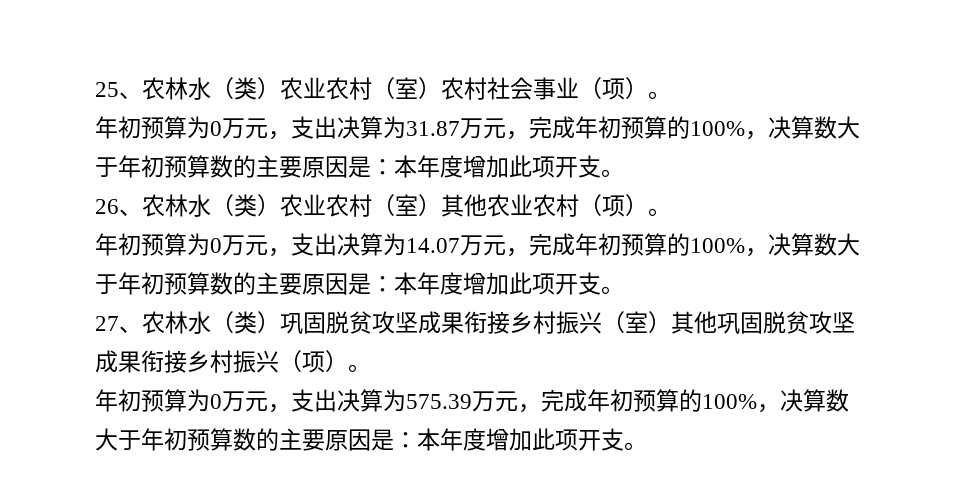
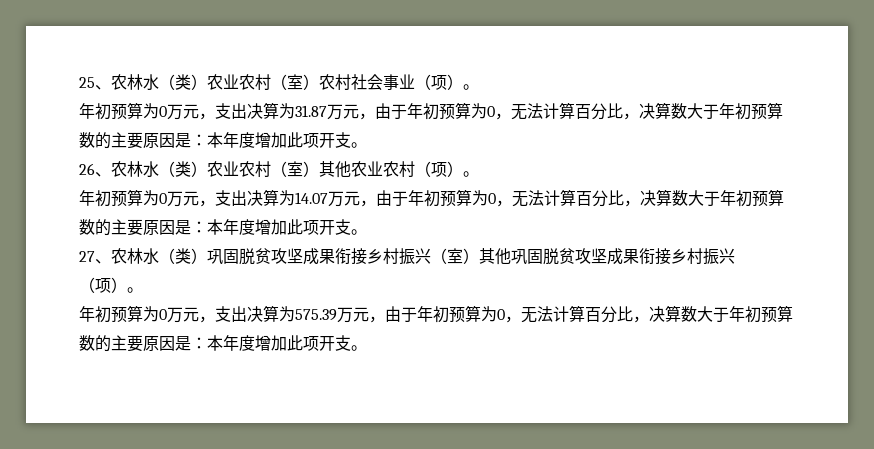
- 年初预算为0万元，支出决算为31.87万元，完成年初预算的100%，决算数大于年初预算数的主要原因是：本年度增加此项开支。
+ 年初预算为0万元，支出决算为31.87万元，由于年初预算为0，无法计算百分比，决算数大于年初预算数的主要原因是：本年度增加此项开支。
- 年初预算为0万元，支出决算为14.07万元，完成年初预算的100%，决算数大于年初预算数的主要原因是：本年度增加此项开支。
+ 年初预算为0万元，支出决算为14.07万元，由于年初预算为0，无法计算百分比，决算数大于年初预算数的主要原因是：本年度增加此项开支。
- 年初预算为0万元，支出决算为575.39万元，完成年初预算的100%，决算数大于年初预算数的主要原因是：本年度增加此项开支。
+ 年初预算为0万元，支出决算为575.39万元，由于年初预算为0，无法计算百分比，决算数大于年初预算数的主要原因是：本年度增加此项开支。

